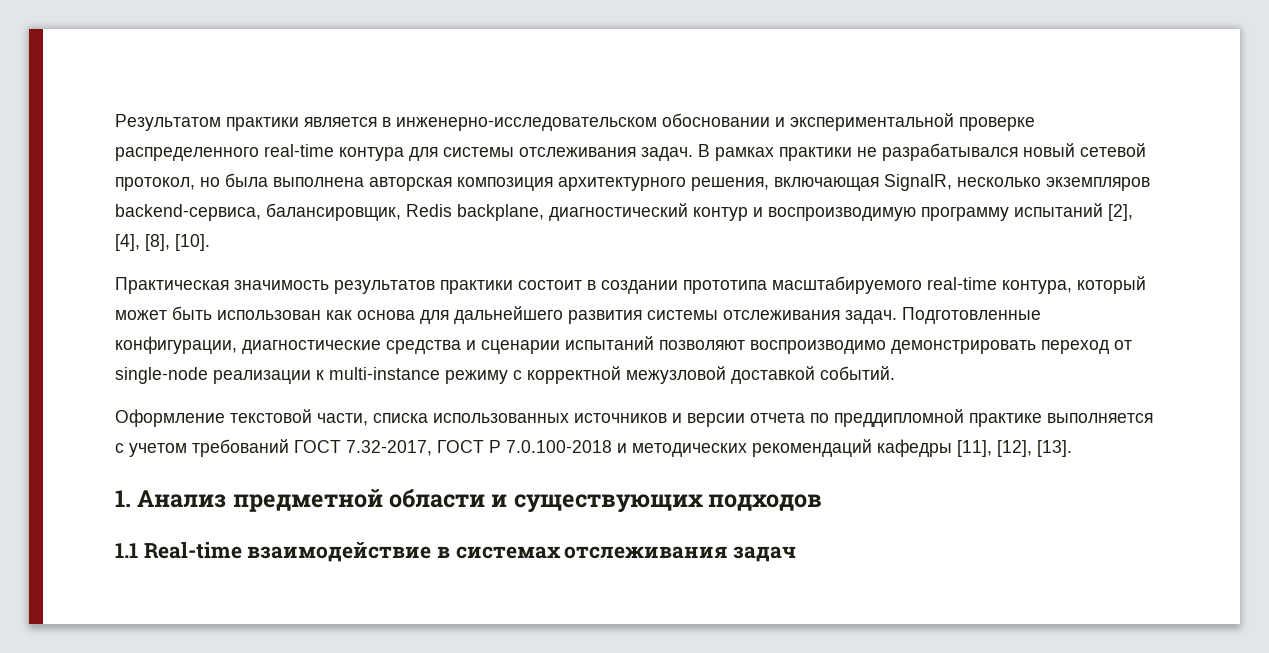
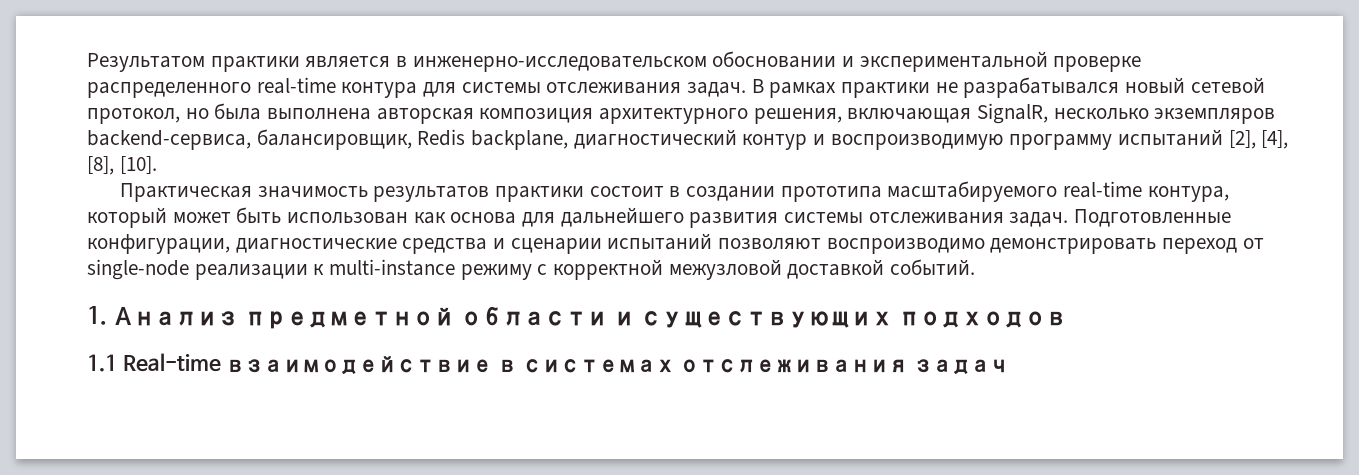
- Оформление текстовой части, списка использованных источников и версии отчета по преддипломной практике выполняется с учетом требований ГОСТ 7.32-2017, ГОСТ Р 7.0.100-2018 и методических рекомендаций кафедры [11], [12], [13].

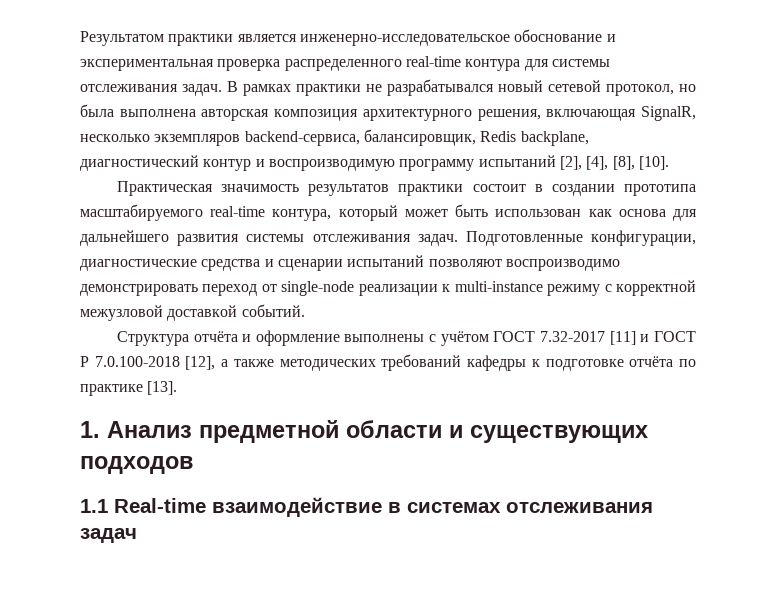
- Результатом практики является в инженерно-исследовательском обосновании и экспериментальной проверке распределенного real-time контура для системы отслеживания задач.
+ Результатом практики является инженерно-исследовательское обоснование и экспериментальная проверка распределенного real-time контура для системы отслеживания задач.
+ Структура отчёта и оформление выполнены с учётом ГОСТ 7.32-2017 [11] и ГОСТ Р 7.0.100-2018 [12], а также методических требований кафедры к подготовке отчёта по практике [13].

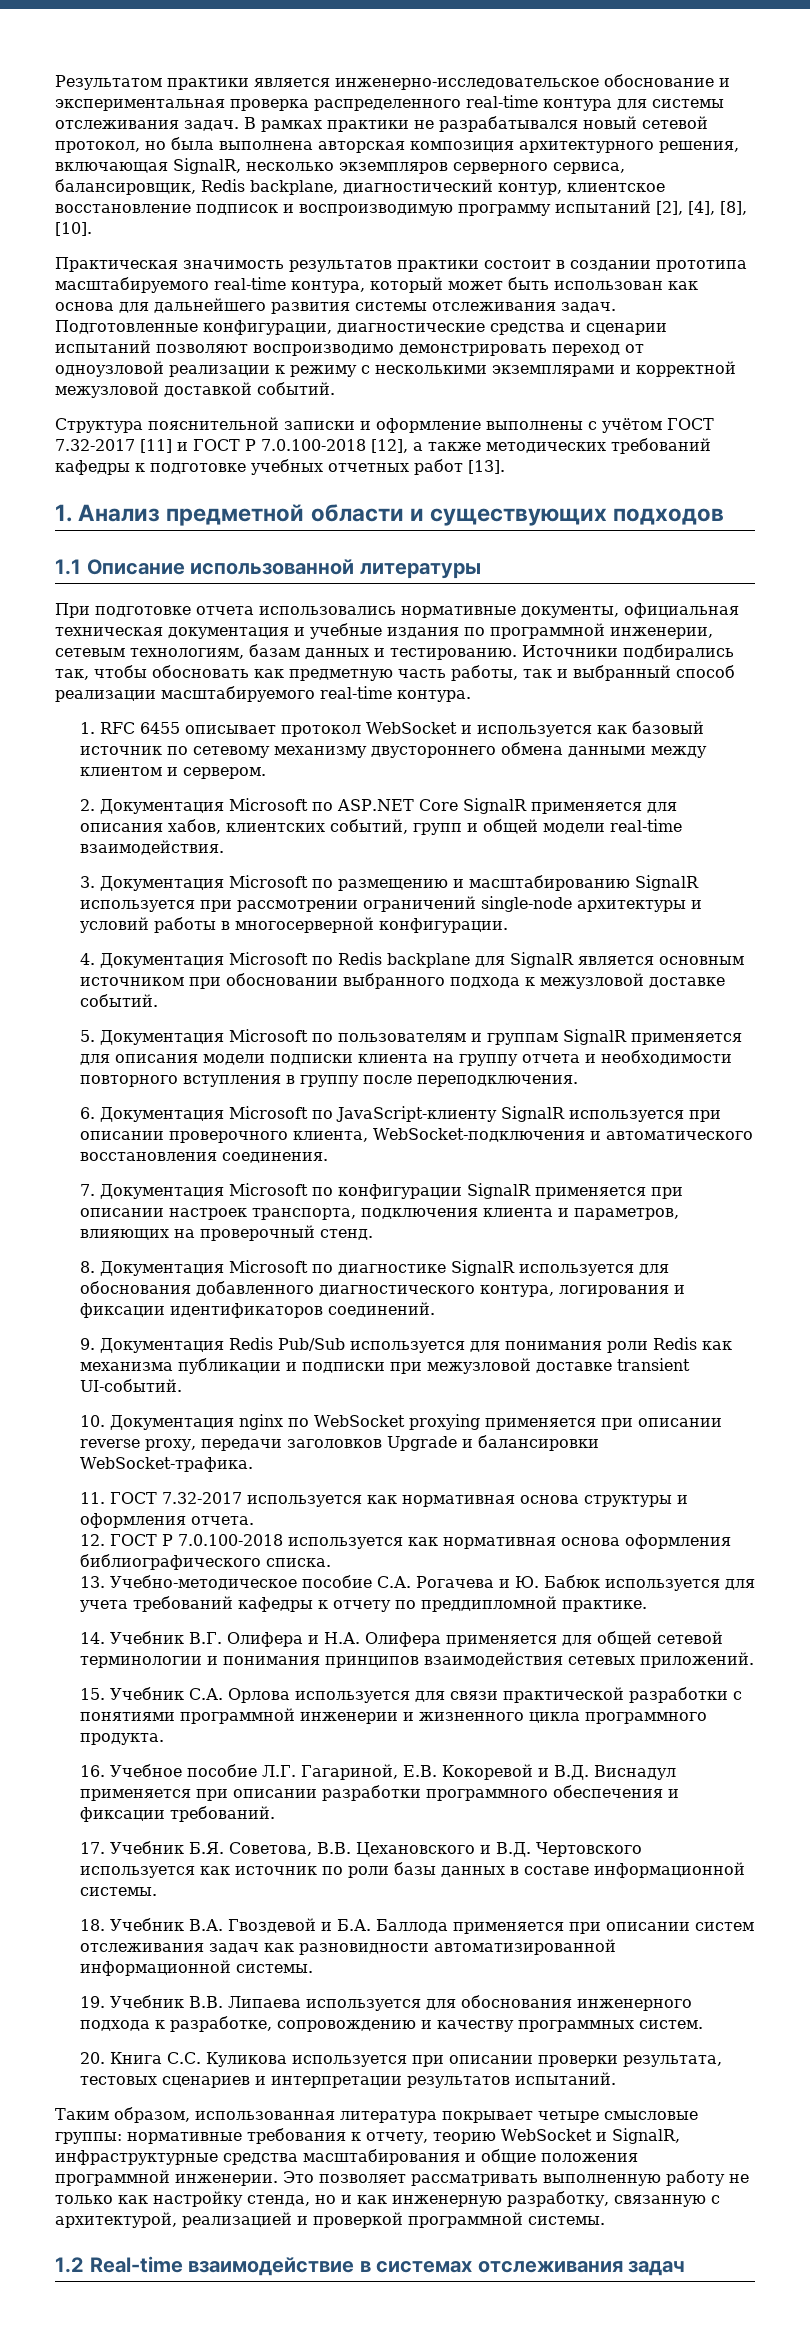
- В рамках практики не разрабатывался новый сетевой протокол, но была выполнена авторская композиция архитектурного решения, включающая SignalR, несколько экземпляров backend-сервиса, балансировщик, Redis backplane, диагностический контур и воспроизводимую программу испытаний [2], [4], [8], [10].
+ В рамках практики не разрабатывался новый сетевой протокол, но была выполнена авторская композиция архитектурного решения, включающая SignalR, несколько экземпляров серверного сервиса, балансировщик, Redis backplane, диагностический контур, клиентское восстановление подписок и воспроизводимую программу испытаний [2], [4], [8], [10].
- Подготовленные конфигурации, диагностические средства и сценарии испытаний позволяют воспроизводимо демонстрировать переход от single-node реализации к multi-instance режиму с корректной межузловой доставкой событий.
+ Подготовленные конфигурации, диагностические средства и сценарии испытаний позволяют воспроизводимо демонстрировать переход от одноузловой реализации к режиму с несколькими экземплярами и корректной межузловой доставкой событий.
- Структура отчёта и оформление выполнены с учётом ГОСТ 7.32-2017 [11] и ГОСТ Р 7.0.100-2018 [12], а также методических требований кафедры к подготовке отчёта по практике [13].
+ Структура пояснительной записки и оформление выполнены с учётом ГОСТ 7.32-2017 [11] и ГОСТ Р 7.0.100-2018 [12], а также методических требований кафедры к подготовке учебных отчетных работ [13].
- 1.1 Real-time взаимодействие в системах отслеживания задач
+ 1.1 Описание использованной литературы
+ При подготовке отчета использовались нормативные документы, официальная техническая документация и учебные издания по программной инженерии, сетевым технологиям, базам данных и тестированию. Источники подбирались так, чтобы обосновать как предметную часть работы, так и выбранный способ реализации масштабируемого real-time контура.
+ 1. RFC 6455 описывает протокол WebSocket и используется как базовый источник по сетевому механизму двустороннего обмена данными между клиентом и сервером.
+ 2. Документация Microsoft по ASP.NET Core SignalR применяется для описания хабов, клиентских событий, групп и общей модели real-time взаимодействия.
+ 3. Документация Microsoft по размещению и масштабированию SignalR используется при рассмотрении ограничений single-node архитектуры и условий работы в многосерверной конфигурации.
+ 4. Документация Microsoft по Redis backplane для SignalR является основным источником при обосновании выбранного подхода к межузловой доставке событий.
+ 5. Документация Microsoft по пользователям и группам SignalR применяется для описания модели подписки клиента на группу отчета и необходимости повторного вступления в группу после переподключения.
+ 6. Документация Microsoft по JavaScript-клиенту SignalR используется при описании проверочного клиента, WebSocket-подключения и автоматического восстановления соединения.
+ 7. Документация Microsoft по конфигурации SignalR применяется при описании настроек транспорта, подключения клиента и параметров, влияющих на проверочный стенд.
+ 8. Документация Microsoft по диагностике SignalR используется для обоснования добавленного диагностического контура, логирования и фиксации идентификаторов соединений.
+ 9. Документация Redis Pub/Sub используется для понимания роли Redis как механизма публикации и подписки при межузловой доставке transient UI-событий.
+ 10. Документация nginx по WebSocket proxying применяется при описании reverse proxy, передачи заголовков Upgrade и балансировки WebSocket-трафика.
+ 11. ГОСТ 7.32-2017 используется как нормативная основа структуры и оформления отчета.
+ 12. ГОСТ Р 7.0.100-2018 используется как нормативная основа оформления библиографического списка.
+ 13. Учебно-методическое пособие С.А. Рогачева и Ю. Бабюк используется для учета требований кафедры к отчету по преддипломной практике.
+ 14. Учебник В.Г. Олифера и Н.А. Олифера применяется для общей сетевой терминологии и понимания принципов взаимодействия сетевых приложений.
+ 15. Учебник С.А. Орлова используется для связи практической разработки с понятиями программной инженерии и жизненного цикла программного продукта.
+ 16. Учебное пособие Л.Г. Гагариной, Е.В. Кокоревой и В.Д. Виснадул применяется при описании разработки программного обеспечения и фиксации требований.
+ 17. Учебник Б.Я. Советова, В.В. Цехановского и В.Д. Чертовского используется как источник по роли базы данных в составе информационной системы.
+ 18. Учебник В.А. Гвоздевой и Б.А. Баллода применяется при описании систем отслеживания задач как разновидности автоматизированной информационной системы.
+ 19. Учебник В.В. Липаева используется для обоснования инженерного подхода к разработке, сопровождению и качеству программных систем.
+ 20. Книга С.С. Куликова используется при описании проверки результата, тестовых сценариев и интерпретации результатов испытаний.
+ Таким образом, использованная литература покрывает четыре смысловые группы: нормативные требования к отчету, теорию WebSocket и SignalR, инфраструктурные средства масштабирования и общие положения программной инженерии. Это позволяет рассматривать выполненную работу не только как настройку стенда, но и как инженерную разработку, связанную с архитектурой, реализацией и проверкой программной системы.
+ 1.2 Real-time взаимодействие в системах отслеживания задач

